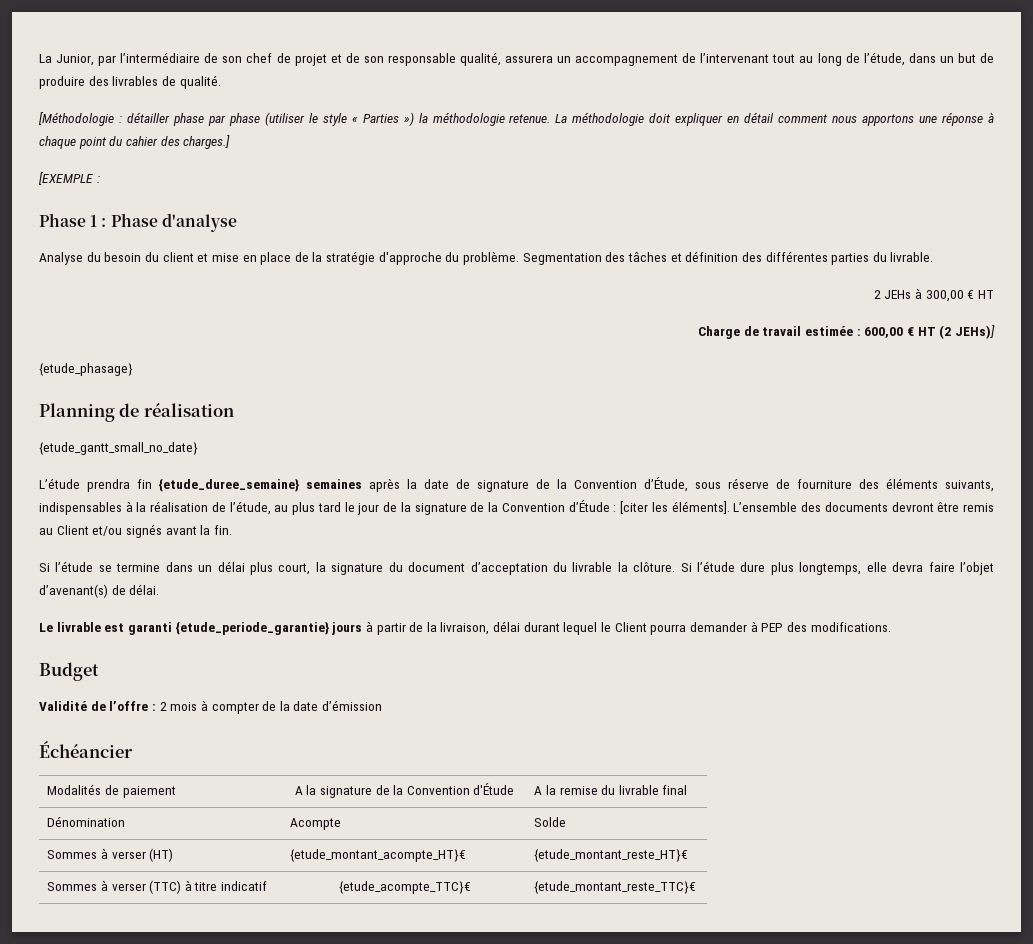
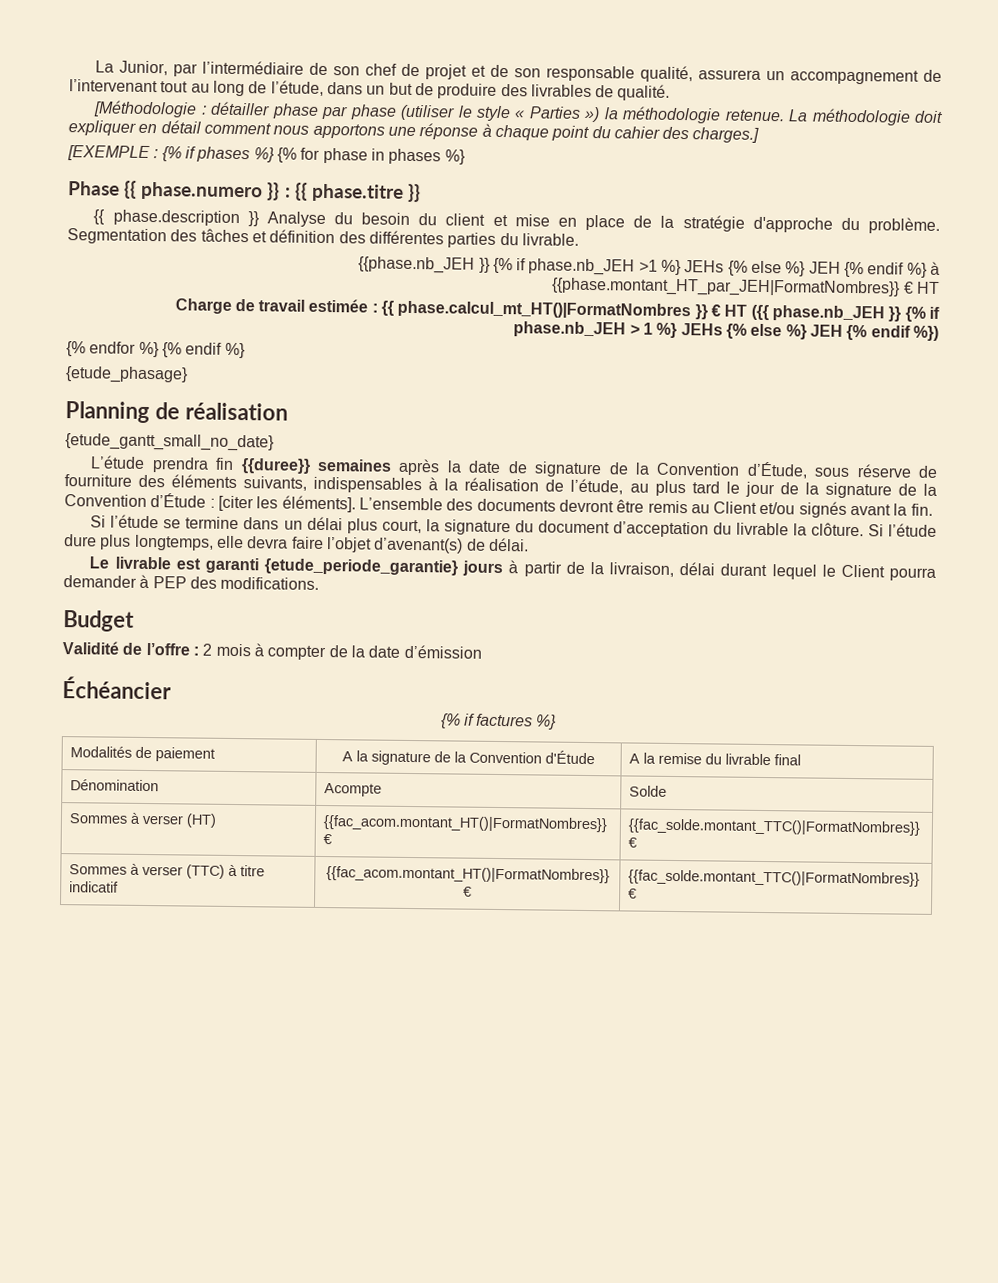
- [EXEMPLE :
- Phase 1 : Phase d'analyse
- Analyse du besoin du client et mise en place de la stratégie d'approche du problème.
+ [EXEMPLE : {% if phases %} {% for phase in phases %}
+ Phase {{ phase.numero }} : {{ phase.titre }}
+ {{ phase.description }} Analyse du besoin du client et mise en place de la stratégie d'approche du problème.
- 2 JEHs à 300,00 € HT
+ {{phase.nb_JEH }} {% if phase.nb_JEH >1 %} JEHs {% else %} JEH {% endif %} à {{phase.montant_HT_par_JEH|FormatNombres}} € HT
- Charge de travail estimée : 600,00 € HT (2 JEHs)]
+ Charge de travail estimée : {{ phase.calcul_mt_HT()|FormatNombres }} € HT ({{ phase.nb_JEH }} {% if phase.nb_JEH > 1 %} JEHs {% else %} JEH {% endif %})
+ {% endfor %} {% endif %}
- L’étude prendra fin {etude_duree_semaine} semaines après la date de signature de la Convention d’Étude, sous réserve de fourniture des éléments suivants, indispensables à la réalisation de l’étude, au plus tard le jour de la signature de la Convention d’Étude : [citer les éléments].
+ L’étude prendra fin {{duree}} semaines après la date de signature de la Convention d’Étude, sous réserve de fourniture des éléments suivants, indispensables à la réalisation de l’étude, au plus tard le jour de la signature de la Convention d’Étude : [citer les éléments].
+ {% if factures %}
- Sommes à verser (HT) | {etude_montant_acompte_HT}€ | {etude_montant_reste_HT}€
+ Sommes à verser (HT) | {{fac_acom.montant_HT()|FormatNombres}} € | {{fac_solde.montant_TTC()|FormatNombres}} €
- Sommes à verser (TTC) à titre indicatif | {etude_acompte_TTC}€ | {etude_montant_reste_TTC}€
+ Sommes à verser (TTC) à titre indicatif | {{fac_acom.montant_HT()|FormatNombres}} € | {{fac_solde.montant_TTC()|FormatNombres}} €

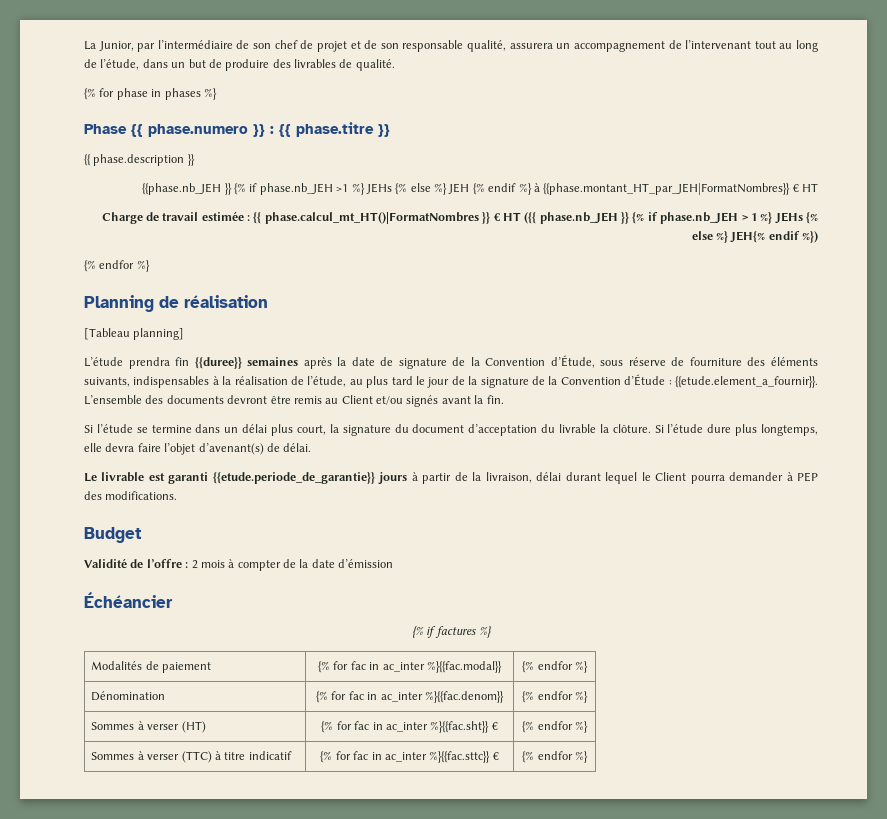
- [Méthodologie : détailler phase par phase (utiliser le style « Parties ») la méthodologie retenue. La méthodologie doit expliquer en détail comment nous apportons une réponse à chaque point du cahier des charges.]
- [EXEMPLE : {% if phases %} {% for phase in phases %}
+ {% for phase in phases %}
- {{ phase.description }} Analyse du besoin du client et mise en place de la stratégie d'approche du problème. Segmentation des tâches et définition des différentes parties du livrable.
+ {{ phase.description }}
- Charge de travail estimée : {{ phase.calcul_mt_HT()|FormatNombres }} € HT ({{ phase.nb_JEH }} {% if phase.nb_JEH > 1 %} JEHs {% else %} JEH {% endif %})
- {% endfor %} {% endif %}
- {etude_phasage}
+ Charge de travail estimée : {{ phase.calcul_mt_HT()|FormatNombres }} € HT ({{ phase.nb_JEH }} {% if phase.nb_JEH > 1 %} JEHs {% else %} JEH{% endif %})
+ {% endfor %}
- {etude_gantt_small_no_date}
+ [Tableau planning]
- L’étude prendra fin {{duree}} semaines après la date de signature de la Convention d’Étude, sous réserve de fourniture des éléments suivants, indispensables à la réalisation de l’étude, au plus tard le jour de la signature de la Convention d’Étude : [citer les éléments]. L’ensemble des documents devront être remis au Client et/ou signés avant la fin.
+ L’étude prendra fin {{duree}} semaines après la date de signature de la Convention d’Étude, sous réserve de fourniture des éléments suivants, indispensables à la réalisation de l’étude, au plus tard le jour de la signature de la Convention d’Étude : {{etude.element_a_fournir}}. L’ensemble des documents devront être remis au Client et/ou signés avant la fin.
- Le livrable est garanti {etude_periode_garantie} jours à partir de la livraison, délai durant lequel le Client pourra demander à PEP des modifications.
+ Le livrable est garanti {{etude.periode_de_garantie}} jours à partir de la livraison, délai durant lequel le Client pourra demander à PEP des modifications.
- Modalités de paiement | A la signature de la Convention d'Étude | A la remise du livrable final
- Dénomination | Acompte | Solde
- Sommes à verser (HT) | {{fac_acom.montant_HT()|FormatNombres}} € | {{fac_solde.montant_TTC()|FormatNombres}} €
+ Modalités de paiement | {% for fac in ac_inter %}{{fac.modal}} | {% endfor %}
+ Dénomination | {% for fac in ac_inter %}{{fac.denom}} | {% endfor %}
+ Sommes à verser (HT) | {% for fac in ac_inter %}{{fac.sht}} € | {% endfor %}
- Sommes à verser (TTC) à titre indicatif | {{fac_acom.montant_HT()|FormatNombres}} € | {{fac_solde.montant_TTC()|FormatNombres}} €
+ Sommes à verser (TTC) à titre indicatif | {% for fac in ac_inter %}{{fac.sttc}} € | {% endfor %}

